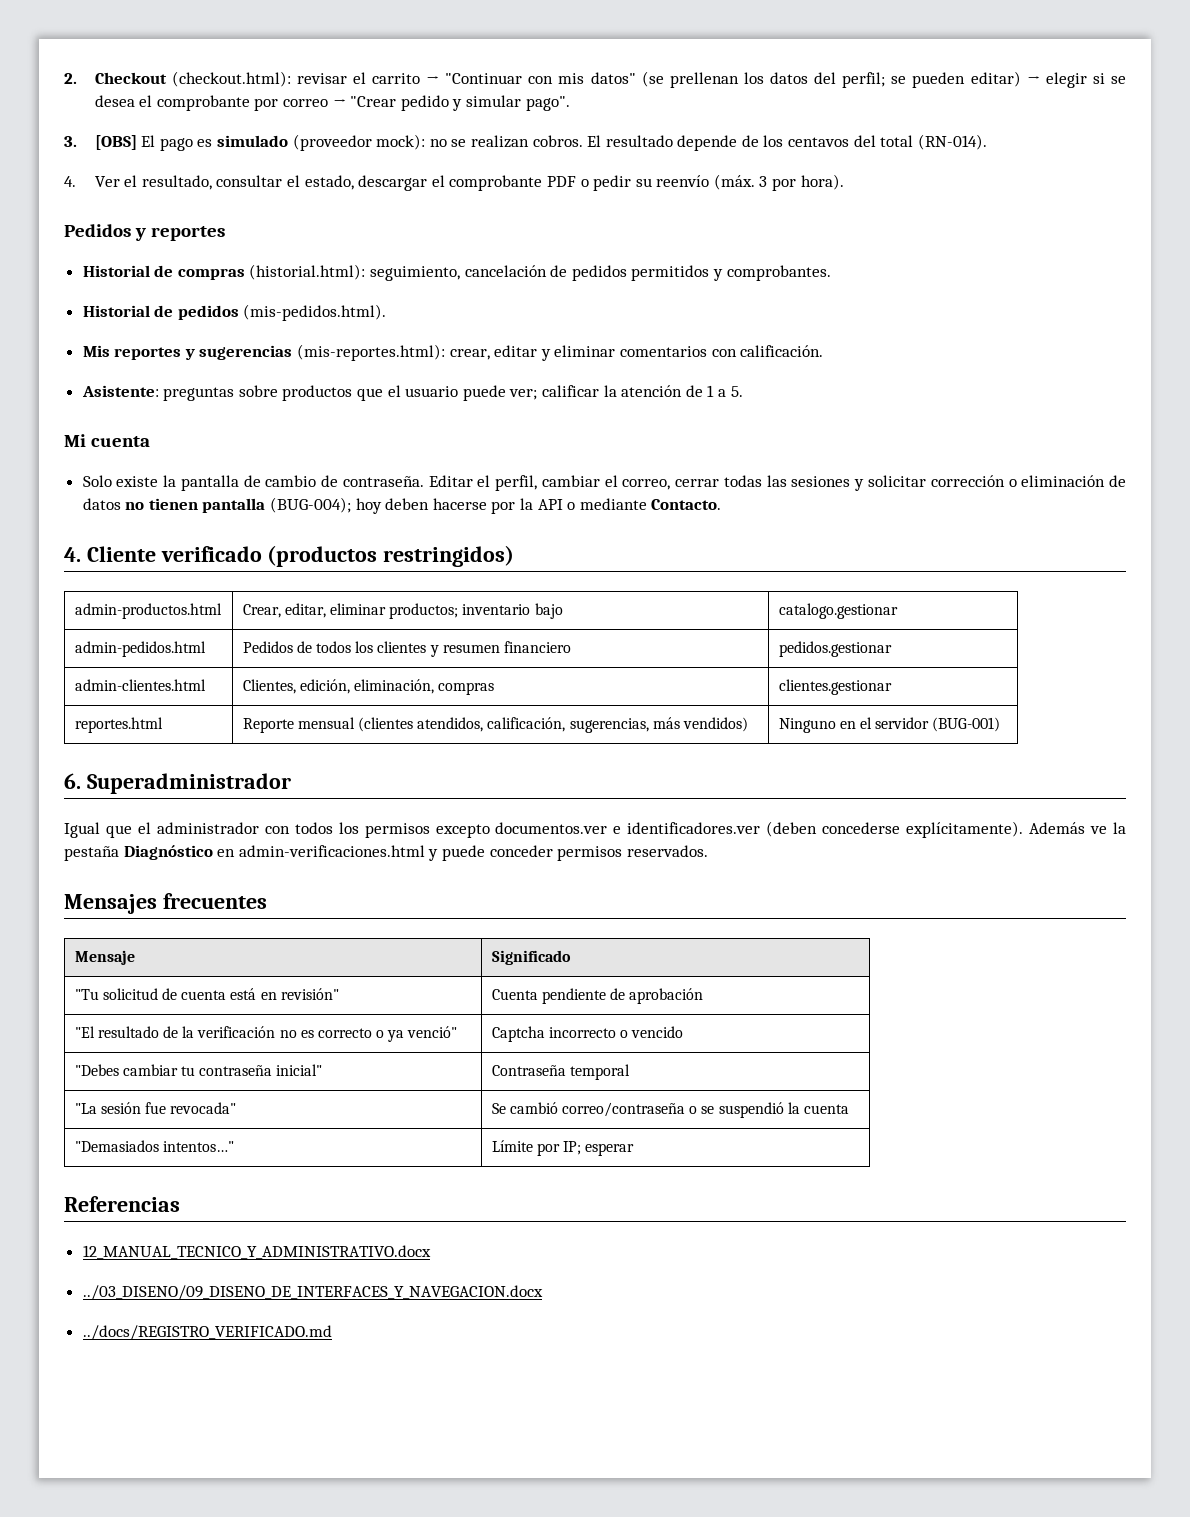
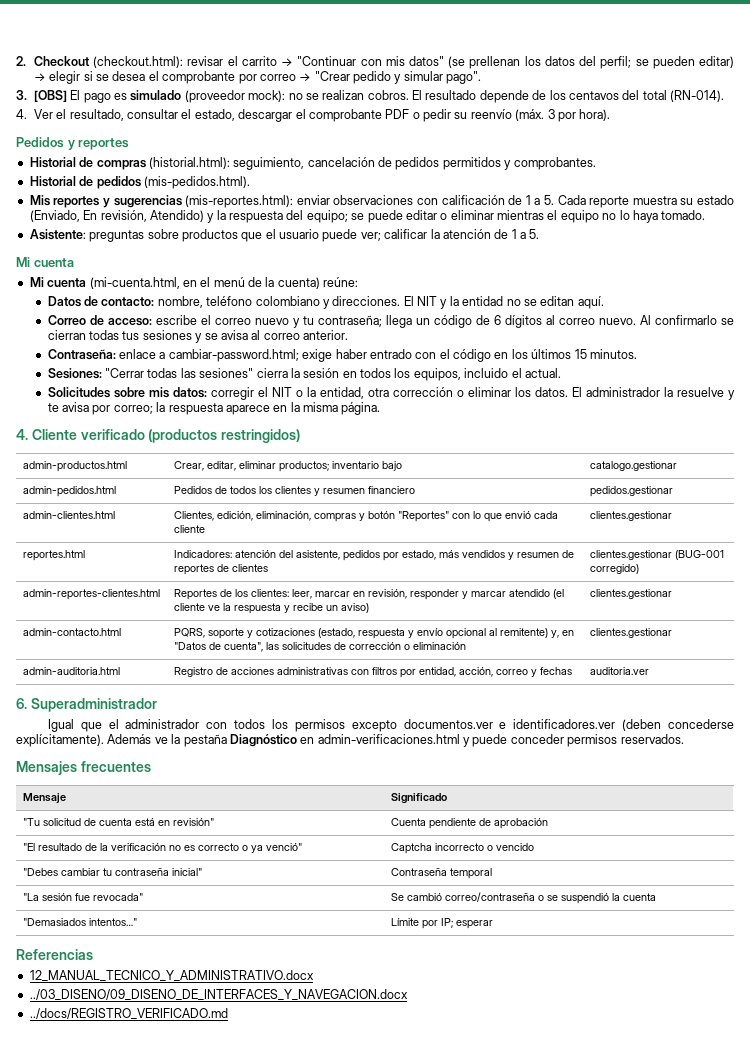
- Mis reportes y sugerencias (mis-reportes.html): crear, editar y eliminar comentarios con calificación.
+ Mis reportes y sugerencias (mis-reportes.html): enviar observaciones con calificación de 1 a 5. Cada reporte muestra su estado (Enviado, En revisión, Atendido) y la respuesta del equipo; se puede editar o eliminar mientras el equipo no lo haya tomado.
- Solo existe la pantalla de cambio de contraseña. Editar el perfil, cambiar el correo, cerrar todas las sesiones y solicitar corrección o eliminación de datos no tienen pantalla (BUG-004); hoy deben hacerse por la API o mediante Contacto.
+ Mi cuenta (mi-cuenta.html, en el menú de la cuenta) reúne:
+ Datos de contacto: nombre, teléfono colombiano y direcciones. El NIT y la entidad no se editan aquí.
+ Correo de acceso: escribe el correo nuevo y tu contraseña; llega un código de 6 dígitos al correo nuevo. Al confirmarlo se cierran todas tus sesiones y se avisa al correo anterior.
+ Contraseña: enlace a cambiar-password.html; exige haber entrado con el código en los últimos 15 minutos.
+ Sesiones: "Cerrar todas las sesiones" cierra la sesión en todos los equipos, incluido el actual.
+ Solicitudes sobre mis datos: corregir el NIT o la entidad, otra corrección o eliminar los datos. El administrador la resuelve y te avisa por correo; la respuesta aparece en la misma página.
- admin-clientes.html | Clientes, edición, eliminación, compras | clientes.gestionar
- reportes.html | Reporte mensual (clientes atendidos, calificación, sugerencias, más vendidos) | Ninguno en el servidor (BUG-001)
+ admin-clientes.html | Clientes, edición, eliminación, compras y botón "Reportes" con lo que envió cada cliente | clientes.gestionar
+ reportes.html | Indicadores: atención del asistente, pedidos por estado, más vendidos y resumen de reportes de clientes | clientes.gestionar (BUG-001 corregido)
+ admin-reportes-clientes.html | Reportes de los clientes: leer, marcar en revisión, responder y marcar atendido (el cliente ve la respuesta y recibe un aviso) | clientes.gestionar
+ admin-contacto.html | PQRS, soporte y cotizaciones (estado, respuesta y envío opcional al remitente) y, en "Datos de cuenta", las solicitudes de corrección o eliminación | clientes.gestionar
+ admin-auditoria.html | Registro de acciones administrativas con filtros por entidad, acción, correo y fechas | auditoria.ver

